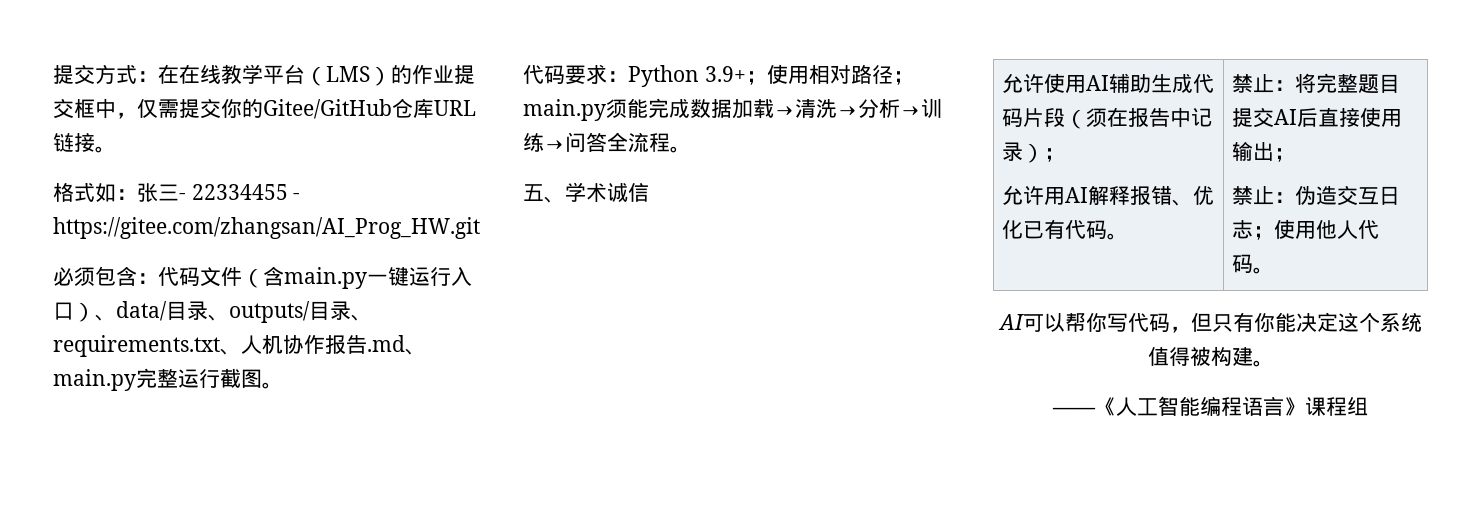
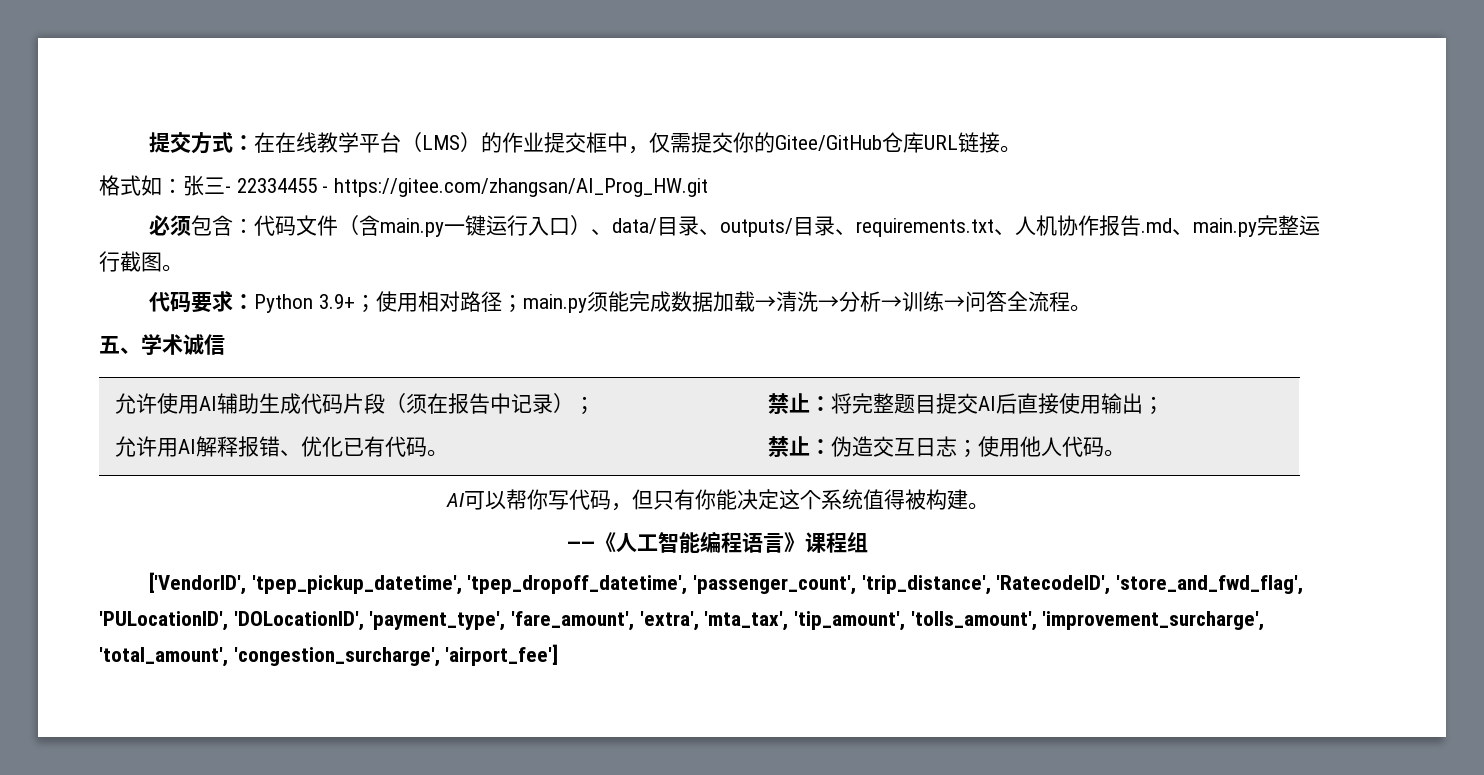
+ ['VendorID', 'tpep_pickup_datetime', 'tpep_dropoff_datetime', 'passenger_count', 'trip_distance', 'RatecodeID', 'store_and_fwd_flag', 'PULocationID', 'DOLocationID', 'payment_type', 'fare_amount', 'extra', 'mta_tax', 'tip_amount', 'tolls_amount', 'improvement_surcharge', 'total_amount', 'congestion_surcharge', 'airport_fee']

